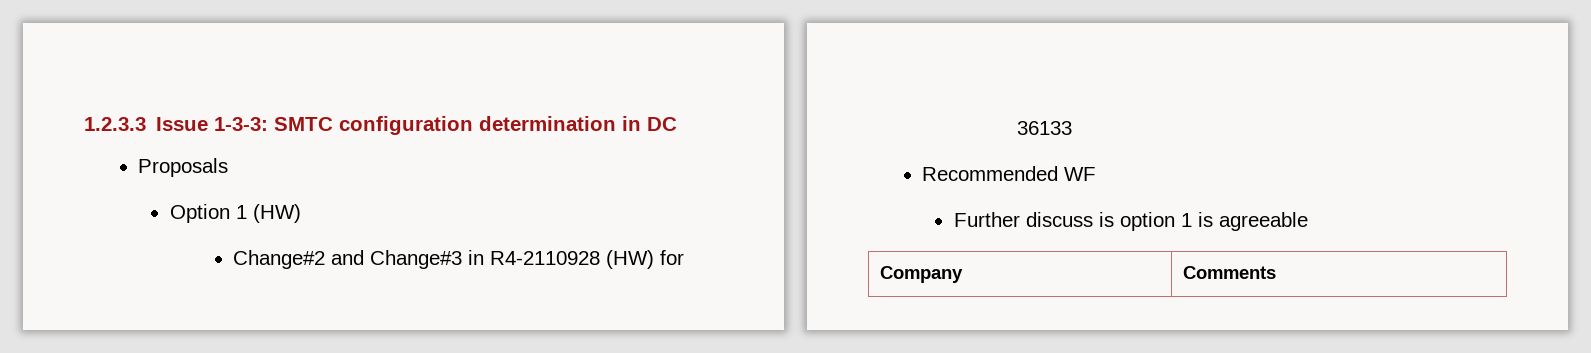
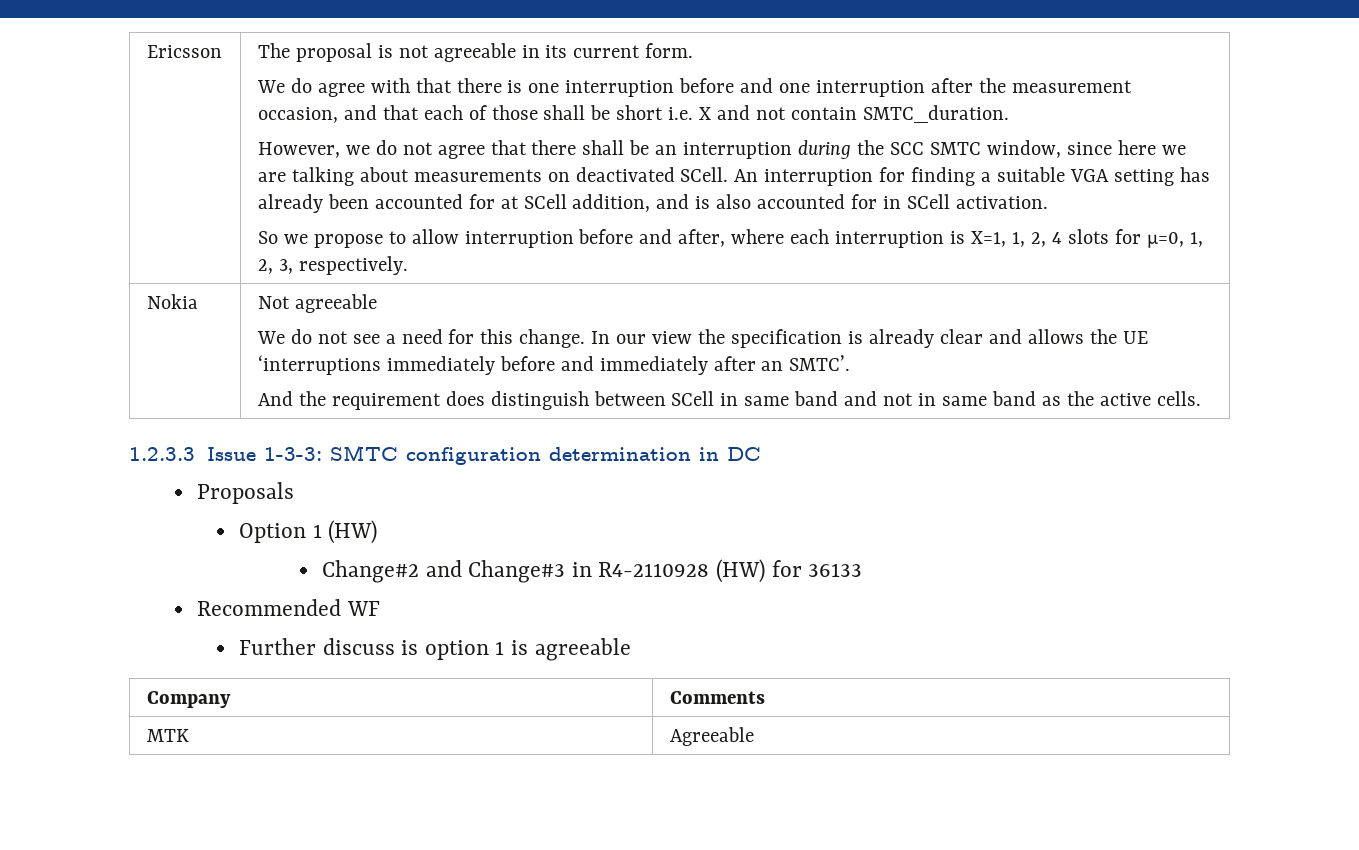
+ Ericsson | The proposal is not agreeable in its current form.
+ We do agree with that there is one interruption before and one interruption after the measurement occasion, and that each of those shall be short i.e. X and not contain SMTC_duration.
+ However, we do not agree that there shall be an interruption during the SCC SMTC window, since here we are talking about measurements on deactivated SCell. An interruption for finding a suitable VGA setting has already been accounted for at SCell addition, and is also accounted for in SCell activation.
+ So we propose to allow interruption before and after, where each interruption is X=1, 1, 2, 4 slots for µ=0, 1, 2, 3, respectively.
+ Nokia | Not agreeable
+ We do not see a need for this change. In our view the specification is already clear and allows the UE ‘interruptions immediately before and immediately after an SMTC’.
+ And the requirement does distinguish between SCell in same band and not in same band as the active cells.
+ MTK | Agreeable

